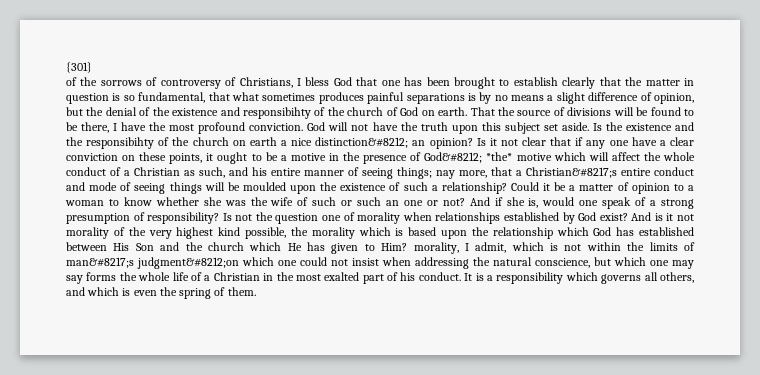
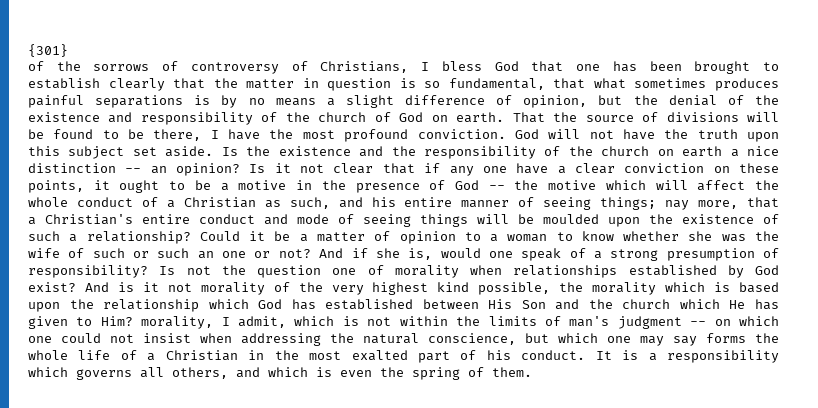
- of the sorrows of controversy of Christians, I bless God that one has been brought to establish clearly that the matter in question is so fundamental, that what sometimes produces painful separations is by no means a slight difference of opinion, but the denial of the existence and responsibihty of the church of God on earth.
+ of the sorrows of controversy of Christians, I bless God that one has been brought to establish clearly that the matter in question is so fundamental, that what sometimes produces painful separations is by no means a slight difference of opinion, but the denial of the existence and responsibility of the church of God on earth.
- Is the existence and the responsibihty of the church on earth a nice distinction&#8212; an opinion?
+ Is the existence and the responsibility of the church on earth a nice distinction -- an opinion?
- Is it not clear that if any one have a clear conviction on these points, it ought to be a motive in the presence of God&#8212; *the* motive which will affect the whole conduct of a Christian as such, and his entire manner of seeing things;
+ Is it not clear that if any one have a clear conviction on these points, it ought to be a motive in the presence of God -- the motive which will affect the whole conduct of a Christian as such, and his entire manner of seeing things;
- nay more, that a Christian&#8217;s entire conduct and mode of seeing things will be moulded upon the existence of such a relationship?
+ nay more, that a Christian's entire conduct and mode of seeing things will be moulded upon the existence of such a relationship?
- And is it not morality of the very highest kind possible, the morality which is based upon the relationship which God has established between His Son and the church which He has given to Him? morality, I admit, which is not within the limits of man&#8217;s judgment&#8212;on which one could not insist when addressing the natural conscience, but which one may say forms the whole life of a Christian in the most exalted part of his conduct.
+ And is it not morality of the very highest kind possible, the morality which is based upon the relationship which God has established between His Son and the church which He has given to Him? morality, I admit, which is not within the limits of man's judgment -- on which one could not insist when addressing the natural conscience, but which one may say forms the whole life of a Christian in the most exalted part of his conduct.

